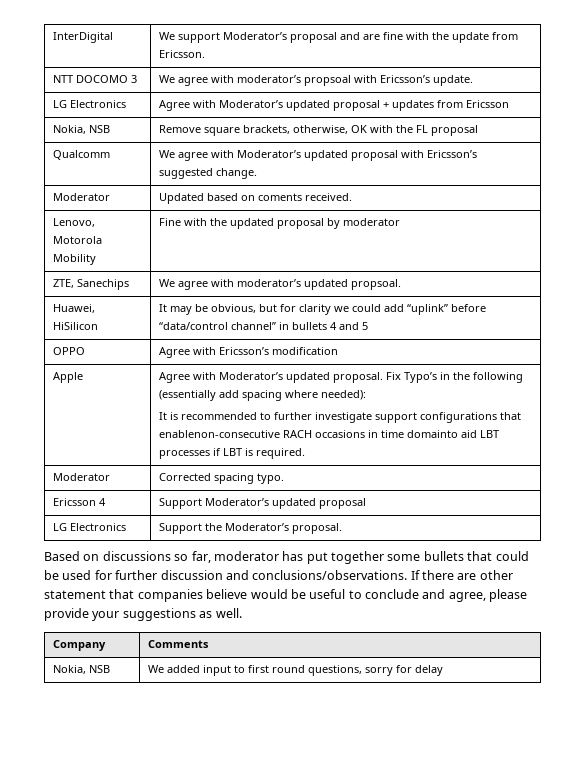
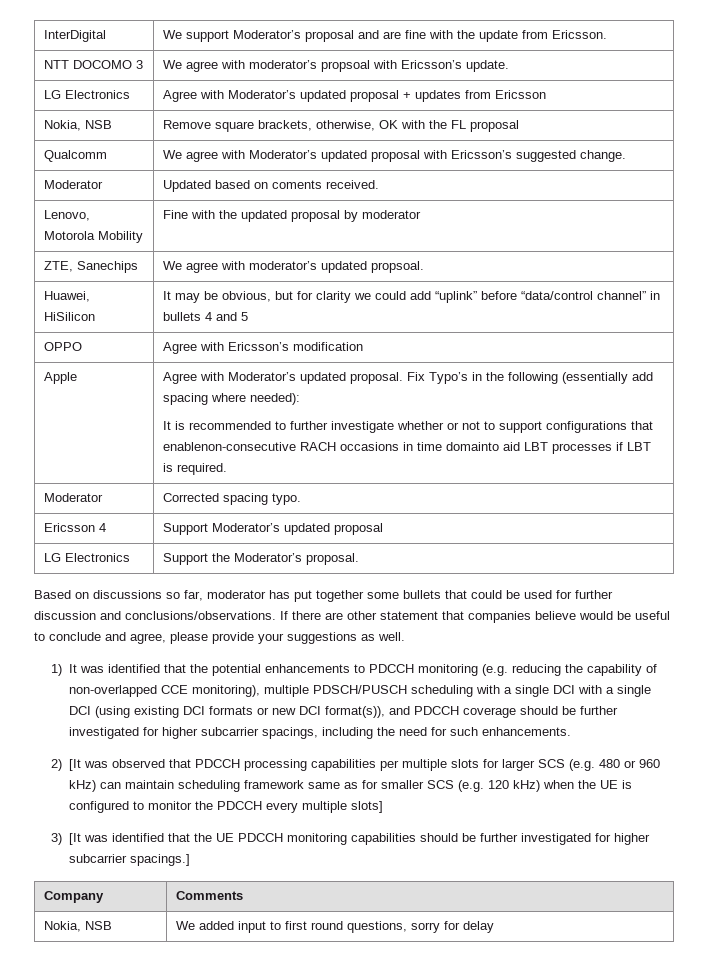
- It is recommended to further investigate support configurations that enablenon-consecutive RACH occasions in time domainto aid LBT processes if LBT is required.
+ It is recommended to further investigate whether or not to support configurations that enablenon-consecutive RACH occasions in time domainto aid LBT processes if LBT is required.
+ 1) It was identified that the potential enhancements to PDCCH monitoring (e.g. reducing the capability of non-overlapped CCE monitoring), multiple PDSCH/PUSCH scheduling with a single DCI with a single DCI (using existing DCI formats or new DCI format(s)), and PDCCH coverage should be further investigated for higher subcarrier spacings, including the need for such enhancements.
+ 2) [It was observed that PDCCH processing capabilities per multiple slots for larger SCS (e.g. 480 or 960 kHz) can maintain scheduling framework same as for smaller SCS (e.g. 120 kHz) when the UE is configured to monitor the PDCCH every multiple slots]
+ 3) [It was identified that the UE PDCCH monitoring capabilities should be further investigated for higher subcarrier spacings.]

